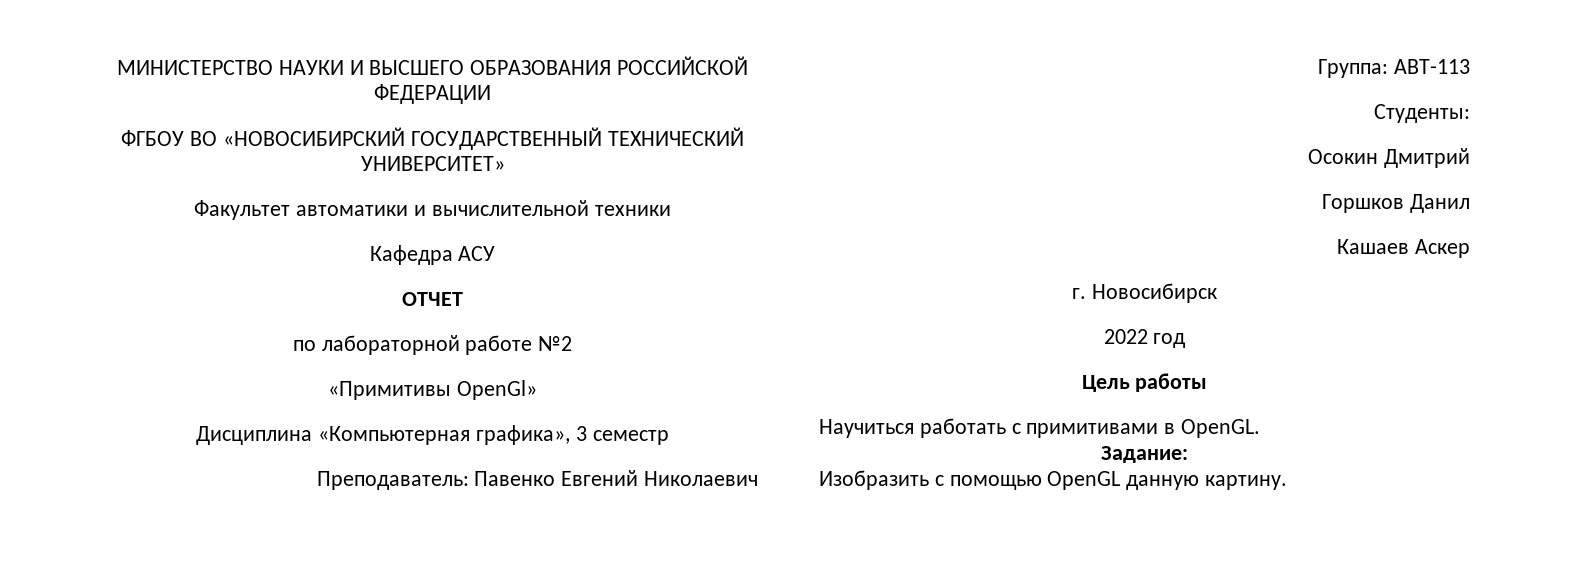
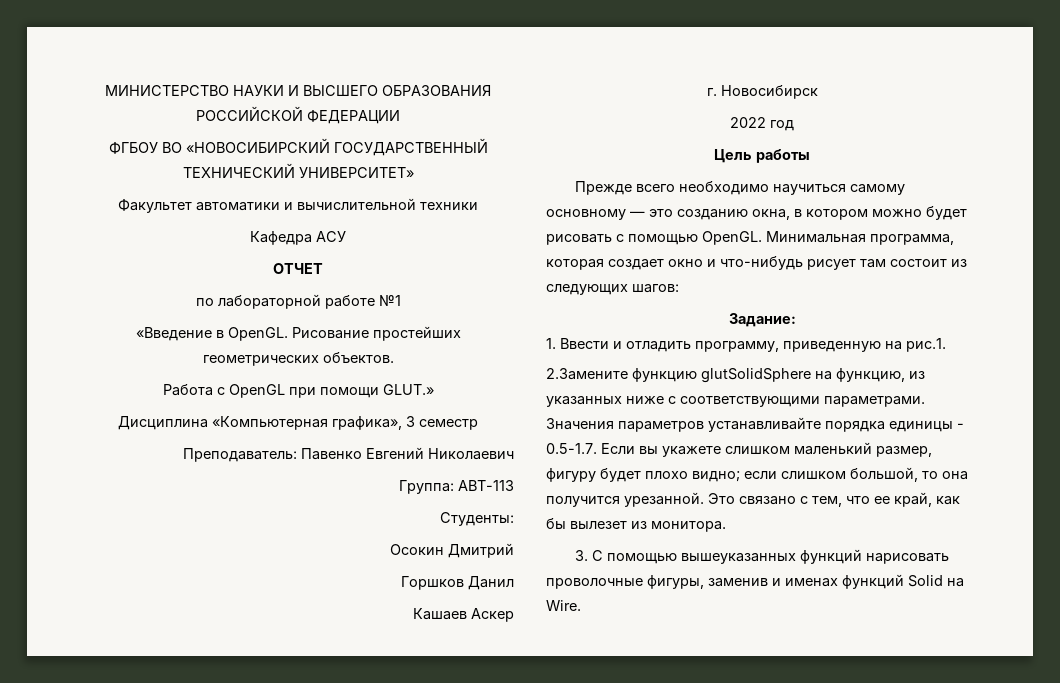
- по лабораторной работе №2
- «Примитивы OpenGl»
+ по лабораторной работе №1
+ «Введение в OpenGL. Рисование простейших геометрических объектов.
+ Работа с OpenGL при помощи GLUT.»
- Научиться работать с примитивами в OpenGL.
+ Прежде всего необходимо научиться самому основному — это созданию окна, в котором можно будет рисовать с помощью OpenGL. Минимальная программа, которая создает окно и что-нибудь рисует там состоит из следующих шагов:
  Задание:
- Изобразить с помощью OpenGL данную картину.
+ 1. Ввести и отладить программу, приведенную на рис.1.
+ 2.Замените функцию glutSolidSphere на функцию, из указанных ниже с соответствующими параметрами. Значения параметров устанавливайте порядка единицы - 0.5-1.7. Если вы укажете слишком маленький размер, фигуру будет плохо видно; если слишком большой, то она получится урезанной. Это связано с тем, что ее край, как бы вылезет из монитора.
+ 3. С помощью вышеуказанных функций нарисовать проволочные фигуры, заменив и именах функций Solid на Wire.

